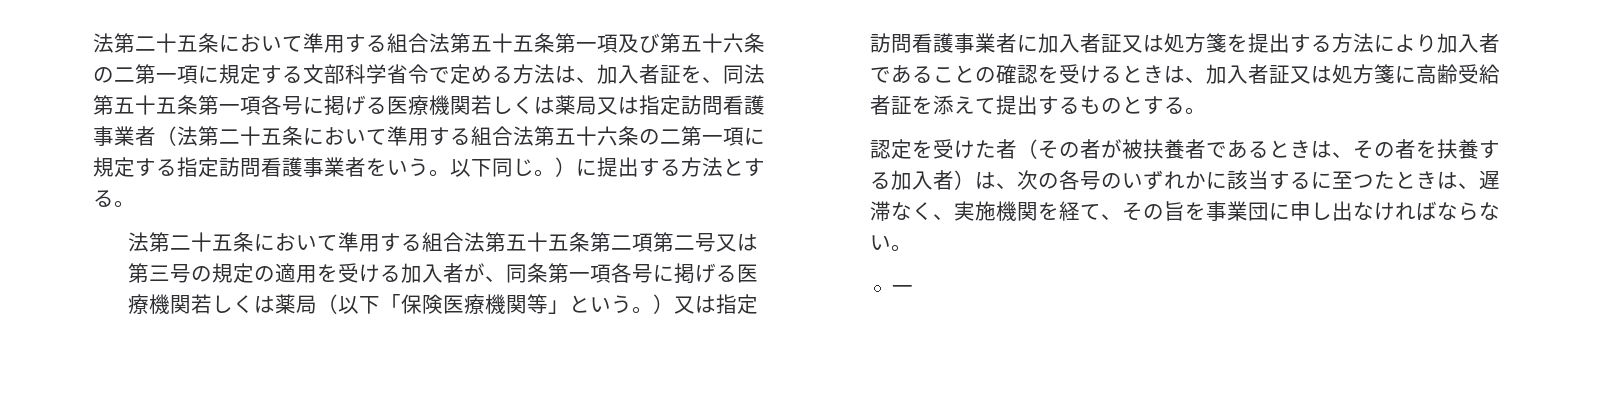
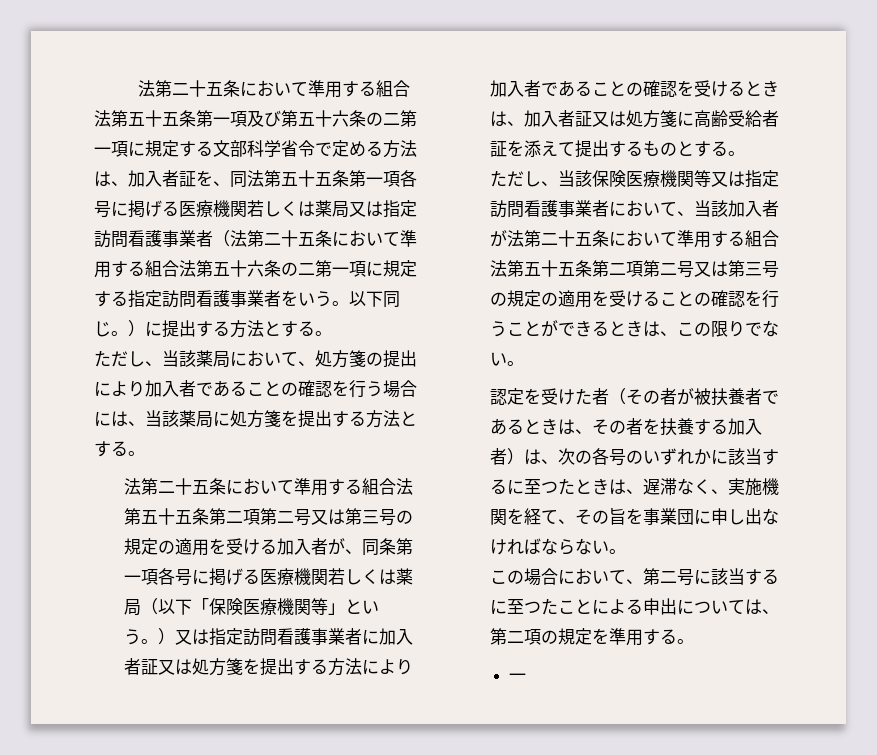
+ ただし、当該薬局において、処方箋の提出により加入者であることの確認を行う場合には、当該薬局に処方箋を提出する方法とする。
+ ただし、当該保険医療機関等又は指定訪問看護事業者において、当該加入者が法第二十五条において準用する組合法第五十五条第二項第二号又は第三号の規定の適用を受けることの確認を行うことができるときは、この限りでない。
+ この場合において、第二号に該当するに至つたことによる申出については、第二項の規定を準用する。

